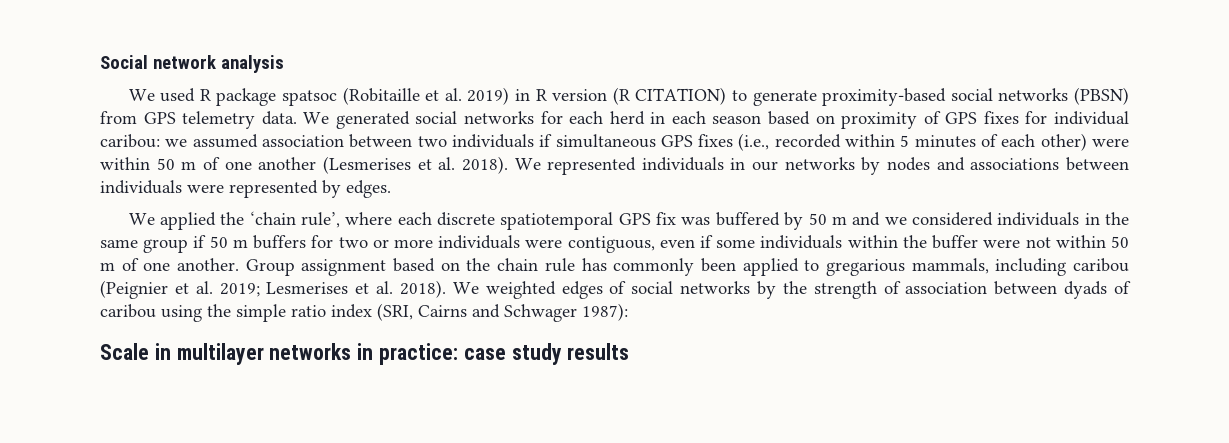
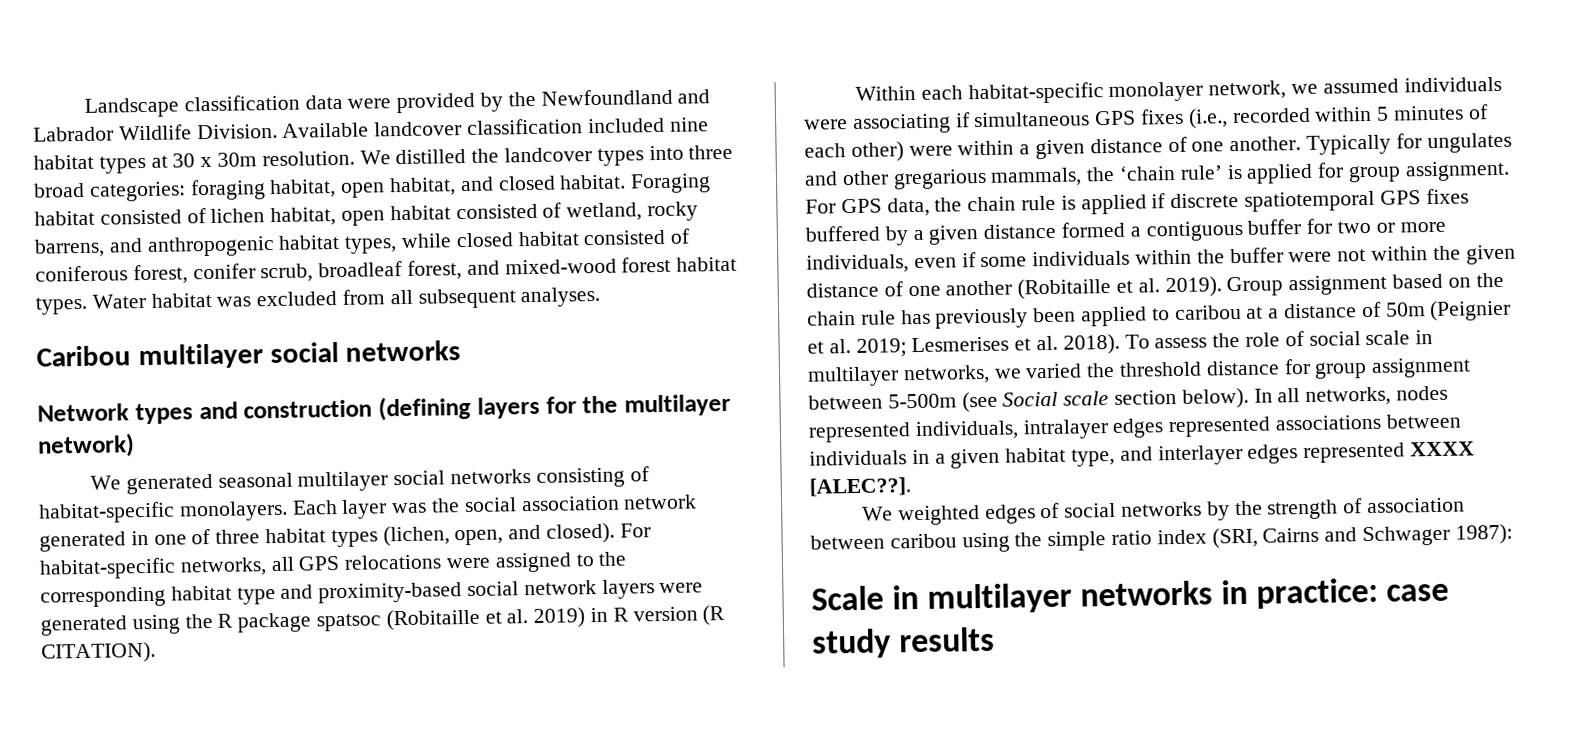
- Social network analysis
- We used R package spatsoc (Robitaille et al. 2019) in R version (R CITATION) to generate proximity-based social networks (PBSN) from GPS telemetry data. We generated social networks for each herd in each season based on proximity of GPS fixes for individual caribou: we assumed association between two individuals if simultaneous GPS fixes (i.e., recorded within 5 minutes of each other) were within 50 m of one another (Lesmerises et al. 2018). We represented individuals in our networks by nodes and associations between individuals were represented by edges.
- We applied the ‘chain rule’, where each discrete spatiotemporal GPS fix was buffered by 50 m and we considered individuals in the same group if 50 m buffers for two or more individuals were contiguous, even if some individuals within the buffer were not within 50 m of one another.
+ Landscape classification data were provided by the Newfoundland and Labrador Wildlife Division. Available landcover classification included nine habitat types at 30 x 30m resolution. We distilled the landcover types into three broad categories: foraging habitat, open habitat, and closed habitat. Foraging habitat consisted of lichen habitat, open habitat consisted of wetland, rocky barrens, and anthropogenic habitat types, while closed habitat consisted of coniferous forest, conifer scrub, broadleaf forest, and mixed-wood forest habitat types. Water habitat was excluded from all subsequent analyses.
+ Caribou multilayer social networks
+ Network types and construction (defining layers for the multilayer network)
+ We generated seasonal multilayer social networks consisting of habitat-specific monolayers. Each layer was the social association network generated in one of three habitat types (lichen, open, and closed). For habitat-specific networks, all GPS relocations were assigned to the corresponding habitat type and proximity-based social network layers were generated using the R package spatsoc (Robitaille et al. 2019) in R version (R CITATION).
+ Within each habitat-specific monolayer network, we assumed individuals were associating if simultaneous GPS fixes (i.e., recorded within 5 minutes of each other) were within a given distance of one another. Typically for ungulates and other gregarious mammals, the ‘chain rule’ is applied for group assignment. For GPS data, the chain rule is applied if discrete spatiotemporal GPS fixes buffered by a given distance formed a contiguous buffer for two or more individuals, even if some individuals within the buffer were not within the given distance of one another (Robitaille et al. 2019).
- Group assignment based on the chain rule has commonly been applied to gregarious mammals, including caribou (Peignier et al. 2019; Lesmerises et al. 2018). We weighted edges of social networks by the strength of association between dyads of caribou using the simple ratio index (SRI, Cairns and Schwager 1987):
+ Group assignment based on the chain rule has previously been applied to caribou at a distance of 50m (Peignier et al. 2019; Lesmerises et al. 2018). To assess the role of social scale in multilayer networks, we varied the threshold distance for group assignment between 5-500m (see Social scale section below). In all networks, nodes represented individuals, intralayer edges represented associations between individuals in a given habitat type, and interlayer edges represented XXXX [ALEC??].
+ We weighted edges of social networks by the strength of association between caribou using the simple ratio index (SRI, Cairns and Schwager 1987):

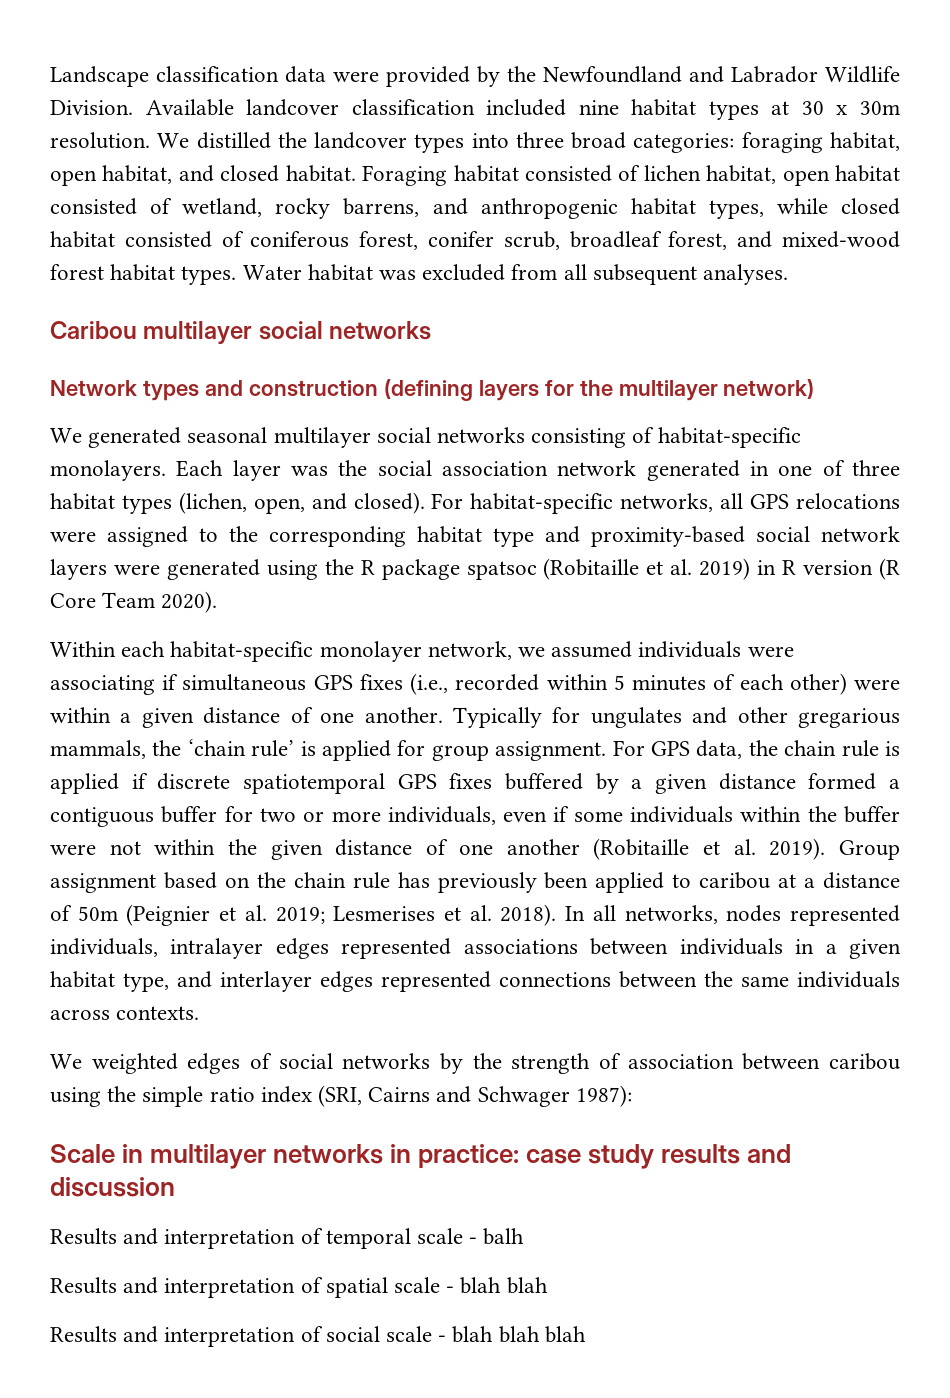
- For habitat-specific networks, all GPS relocations were assigned to the corresponding habitat type and proximity-based social network layers were generated using the R package spatsoc (Robitaille et al. 2019) in R version (R CITATION).
+ For habitat-specific networks, all GPS relocations were assigned to the corresponding habitat type and proximity-based social network layers were generated using the R package spatsoc (Robitaille et al. 2019) in R version (R Core Team 2020).
- To assess the role of social scale in multilayer networks, we varied the threshold distance for group assignment between 5-500m (see Social scale section below).
- In all networks, nodes represented individuals, intralayer edges represented associations between individuals in a given habitat type, and interlayer edges represented XXXX [ALEC??].
+ In all networks, nodes represented individuals, intralayer edges represented associations between individuals in a given habitat type, and interlayer edges represented connections between the same individuals across contexts.
- Scale in multilayer networks in practice: case study results
+ Scale in multilayer networks in practice: case study results and discussion
+ Results and interpretation of temporal scale - balh
+ Results and interpretation of spatial scale - blah blah
+ Results and interpretation of social scale - blah blah blah

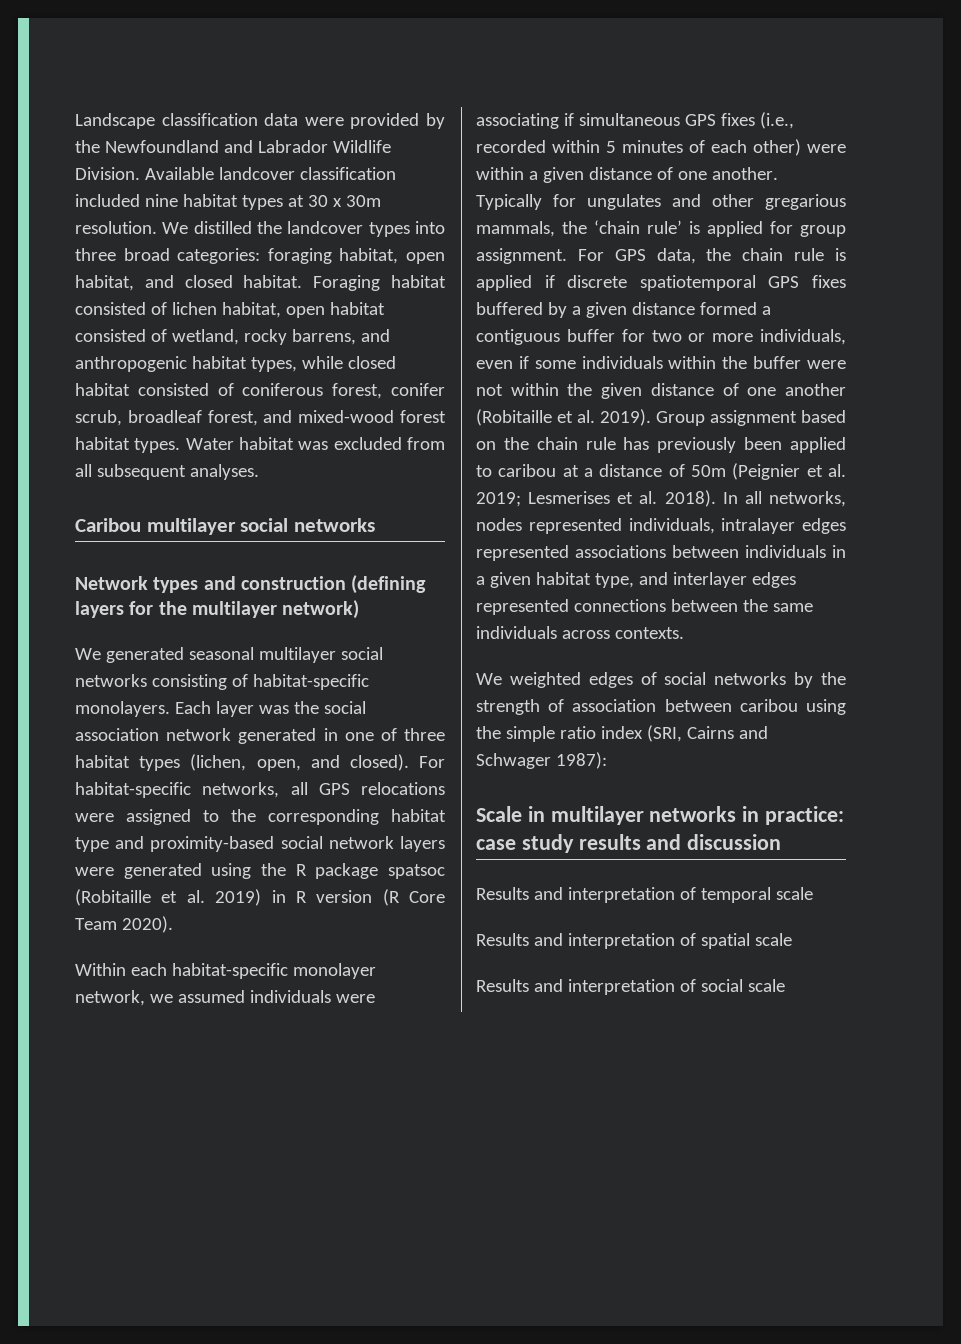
- Results and interpretation of temporal scale - balh
+ Results and interpretation of temporal scale
- Results and interpretation of spatial scale - blah blah
+ Results and interpretation of spatial scale
- Results and interpretation of social scale - blah blah blah
+ Results and interpretation of social scale

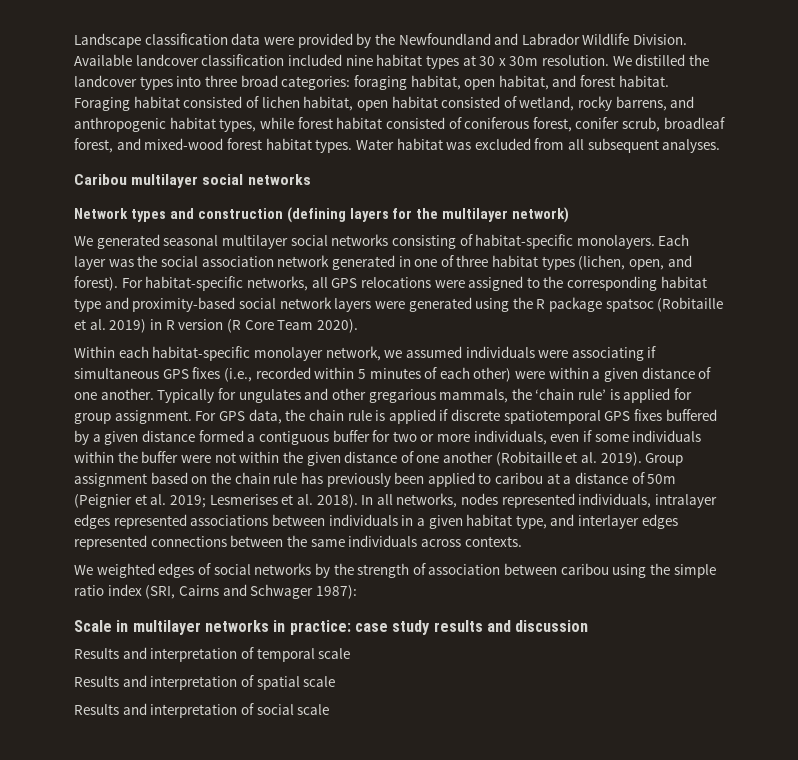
- We distilled the landcover types into three broad categories: foraging habitat, open habitat, and closed habitat.
+ We distilled the landcover types into three broad categories: foraging habitat, open habitat, and forest habitat.
- Foraging habitat consisted of lichen habitat, open habitat consisted of wetland, rocky barrens, and anthropogenic habitat types, while closed habitat consisted of coniferous forest, conifer scrub, broadleaf forest, and mixed-wood forest habitat types.
+ Foraging habitat consisted of lichen habitat, open habitat consisted of wetland, rocky barrens, and anthropogenic habitat types, while forest habitat consisted of coniferous forest, conifer scrub, broadleaf forest, and mixed-wood forest habitat types.
- Each layer was the social association network generated in one of three habitat types (lichen, open, and closed).
+ Each layer was the social association network generated in one of three habitat types (lichen, open, and forest).

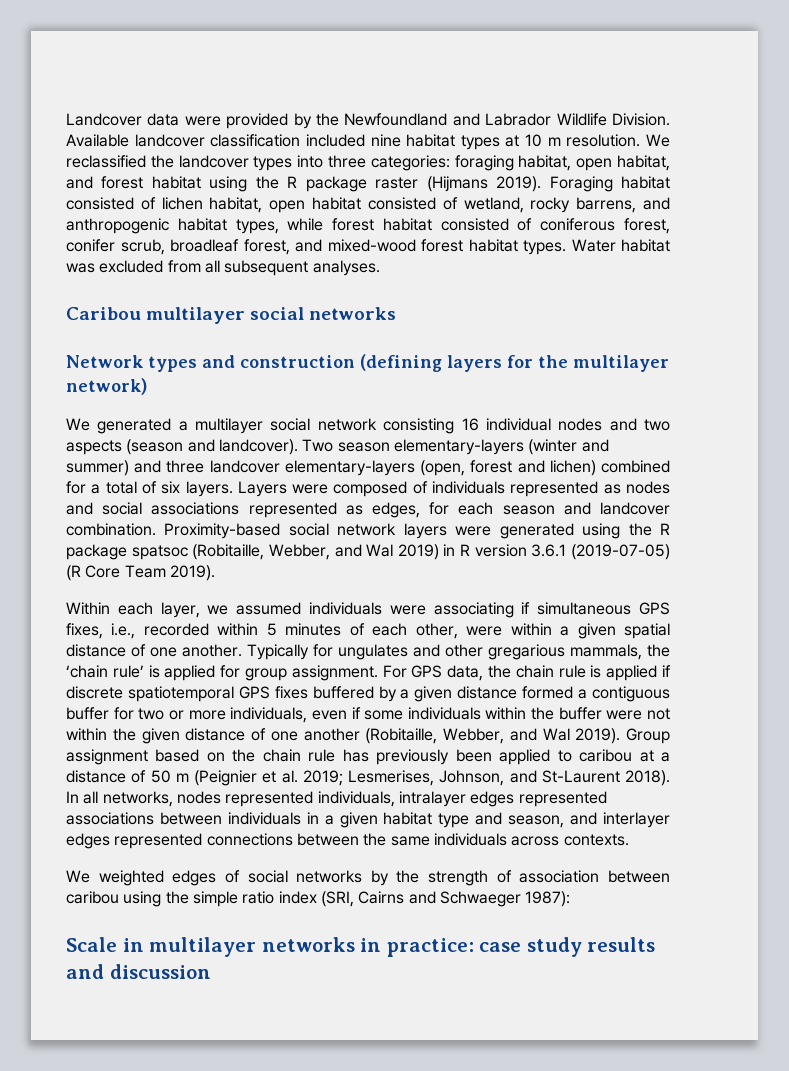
- Landscape classification data were provided by the Newfoundland and Labrador Wildlife Division.
+ Landcover data were provided by the Newfoundland and Labrador Wildlife Division.
- Available landcover classification included nine habitat types at 30 x 30m resolution.
+ Available landcover classification included nine habitat types at 10 m resolution.
- We distilled the landcover types into three broad categories: foraging habitat, open habitat, and forest habitat.
+ We reclassified the landcover types into three categories: foraging habitat, open habitat, and forest habitat using the R package raster (Hijmans 2019).
- We generated seasonal multilayer social networks consisting of habitat-specific monolayers. Each layer was the social association network generated in one of three habitat types (lichen, open, and forest). For habitat-specific networks, all GPS relocations were assigned to the corresponding habitat type and proximity-based social network layers were generated using the R package spatsoc (Robitaille et al. 2019) in R version (R Core Team 2020).
+ We generated a multilayer social network consisting 16 individual nodes and two aspects (season and landcover). Two season elementary-layers (winter and summer) and three landcover elementary-layers (open, forest and lichen) combined for a total of six layers. Layers were composed of individuals represented as nodes and social associations represented as edges, for each season and landcover combination. Proximity-based social network layers were generated using the R package spatsoc (Robitaille, Webber, and Wal 2019) in R version 3.6.1 (2019-07-05) (R Core Team 2019).
- Within each habitat-specific monolayer network, we assumed individuals were associating if simultaneous GPS fixes (i.e., recorded within 5 minutes of each other) were within a given distance of one another.
+ Within each layer, we assumed individuals were associating if simultaneous GPS fixes, i.e., recorded within 5 minutes of each other, were within a given spatial distance of one another.
- For GPS data, the chain rule is applied if discrete spatiotemporal GPS fixes buffered by a given distance formed a contiguous buffer for two or more individuals, even if some individuals within the buffer were not within the given distance of one another (Robitaille et al. 2019).
+ For GPS data, the chain rule is applied if discrete spatiotemporal GPS fixes buffered by a given distance formed a contiguous buffer for two or more individuals, even if some individuals within the buffer were not within the given distance of one another (Robitaille, Webber, and Wal 2019).
- Group assignment based on the chain rule has previously been applied to caribou at a distance of 50m (Peignier et al. 2019; Lesmerises et al. 2018).
+ Group assignment based on the chain rule has previously been applied to caribou at a distance of 50 m (Peignier et al. 2019; Lesmerises, Johnson, and St-Laurent 2018).
- In all networks, nodes represented individuals, intralayer edges represented associations between individuals in a given habitat type, and interlayer edges represented connections between the same individuals across contexts.
+ In all networks, nodes represented individuals, intralayer edges represented associations between individuals in a given habitat type and season, and interlayer edges represented connections between the same individuals across contexts.
- We weighted edges of social networks by the strength of association between caribou using the simple ratio index (SRI, Cairns and Schwager 1987):
+ We weighted edges of social networks by the strength of association between caribou using the simple ratio index (SRI, Cairns and Schwaeger 1987):
- Results and interpretation of temporal scale
- Results and interpretation of spatial scale
- Results and interpretation of social scale

